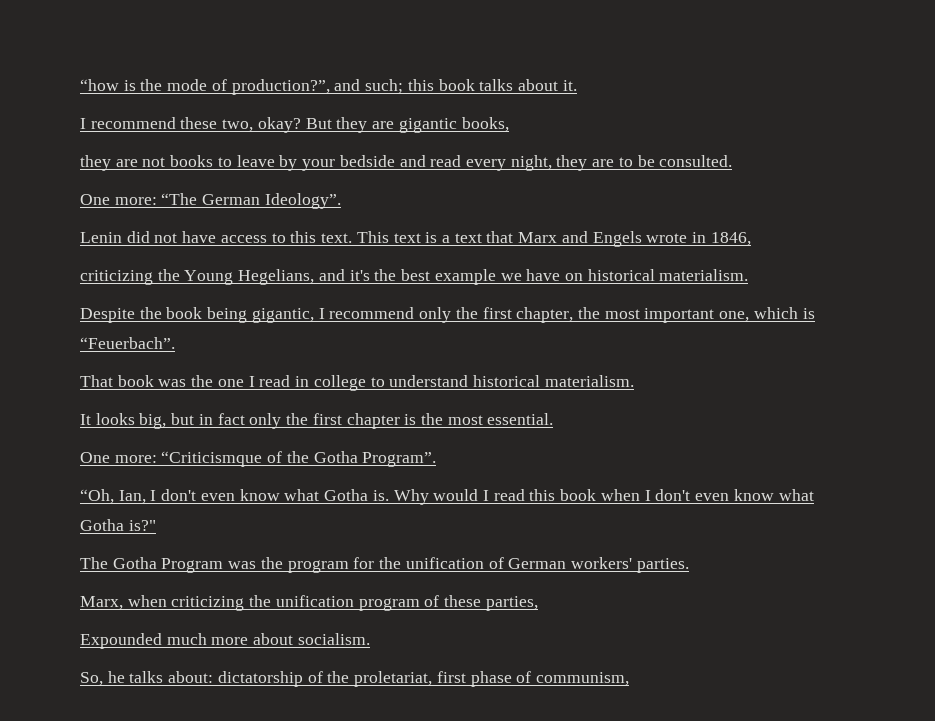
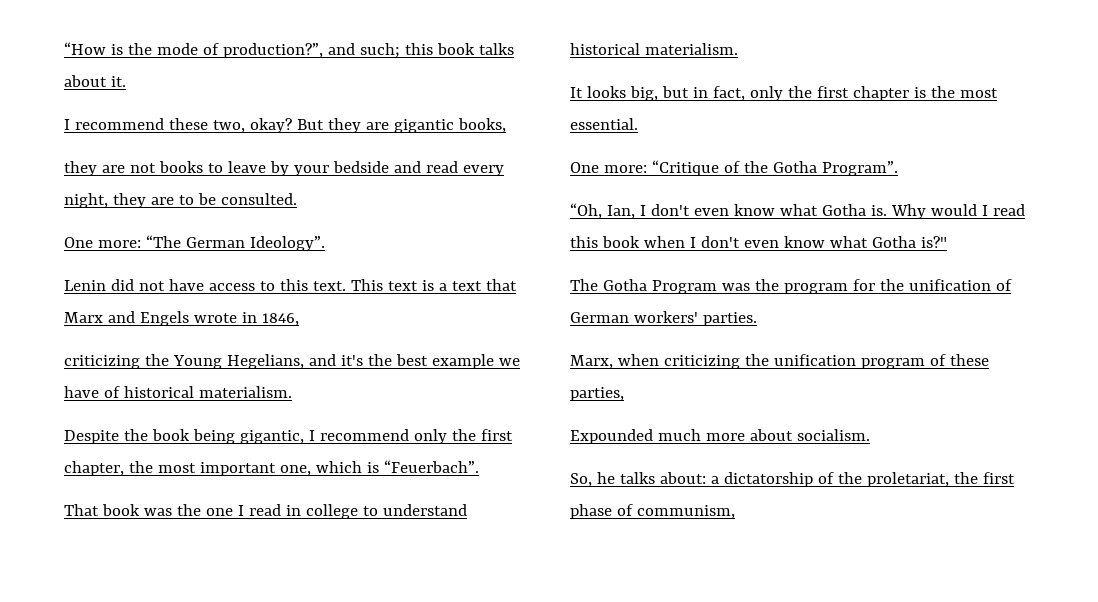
- “how is the mode of production?”, and such; this book talks about it.
+ “How is the mode of production?”, and such; this book talks about it.
- criticizing the Young Hegelians, and it's the best example we have on historical materialism.
+ criticizing the Young Hegelians, and it's the best example we have of historical materialism.
- It looks big, but in fact only the first chapter is the most essential.
+ It looks big, but in fact, only the first chapter is the most essential.
- One more: “Criticismque of the Gotha Program”.
+ One more: “Critique of the Gotha Program”.
- So, he talks about: dictatorship of the proletariat, first phase of communism,
+ So, he talks about: a dictatorship of the proletariat, the first phase of communism,

